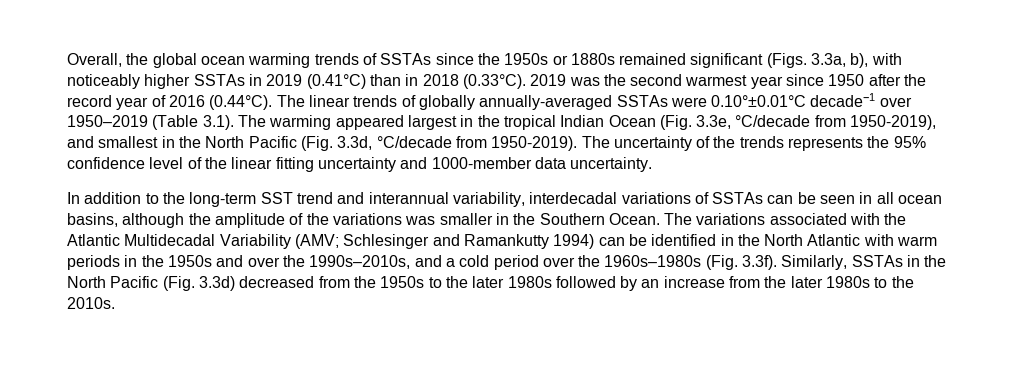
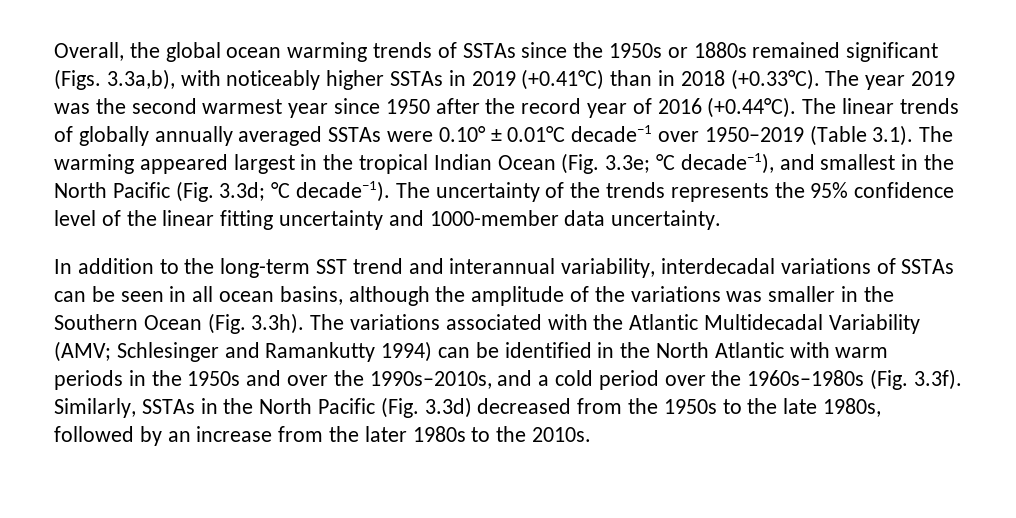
- Overall, the global ocean warming trends of SSTAs since the 1950s or 1880s remained significant (Figs. 3.3a, b), with noticeably higher SSTAs in 2019 (0.41°C) than in 2018 (0.33°C). 2019 was the second warmest year since 1950 after the record year of 2016 (0.44°C). The linear trends of globally annually-averaged SSTAs were 0.10°±0.01°C decade−1 over 1950–2019 (Table 3.1). The warming appeared largest in the tropical Indian Ocean (Fig. 3.3e, °C/decade from 1950-2019), and smallest in the North Pacific (Fig. 3.3d, °C/decade from 1950-2019).
+ Overall, the global ocean warming trends of SSTAs since the 1950s or 1880s remained significant (Figs. 3.3a,b), with noticeably higher SSTAs in 2019 (+0.41°C) than in 2018 (+0.33°C). The year 2019 was the second warmest year since 1950 after the record year of 2016 (+0.44°C). The linear trends of globally annually averaged SSTAs were 0.10° ± 0.01°C decade−1 over 1950–2019 (Table 3.1). The warming appeared largest in the tropical Indian Ocean (Fig. 3.3e; °C decade−1), and smallest in the North Pacific (Fig. 3.3d; °C decade−1).
- In addition to the long-term SST trend and interannual variability, interdecadal variations of SSTAs can be seen in all ocean basins, although the amplitude of the variations was smaller in the Southern Ocean. The variations associated with the Atlantic Multidecadal Variability (AMV;
+ In addition to the long-term SST trend and interannual variability, interdecadal variations of SSTAs can be seen in all ocean basins, although the amplitude of the variations was smaller in the Southern Ocean (Fig. 3.3h). The variations associated with the Atlantic Multidecadal Variability (AMV;
- Schlesinger and Ramankutty 1994) can be identified in the North Atlantic with warm periods in the 1950s and over the 1990s–2010s, and a cold period over the 1960s–1980s (Fig. 3.3f). Similarly, SSTAs in the North Pacific (Fig. 3.3d) decreased from the 1950s to the later 1980s followed by an increase from the later 1980s to the 2010s.
+ Schlesinger and Ramankutty 1994) can be identified in the North Atlantic with warm periods in the 1950s and over the 1990s–2010s, and a cold period over the 1960s–1980s (Fig. 3.3f). Similarly, SSTAs in the North Pacific (Fig. 3.3d) decreased from the 1950s to the late 1980s, followed by an increase from the later 1980s to the 2010s.

